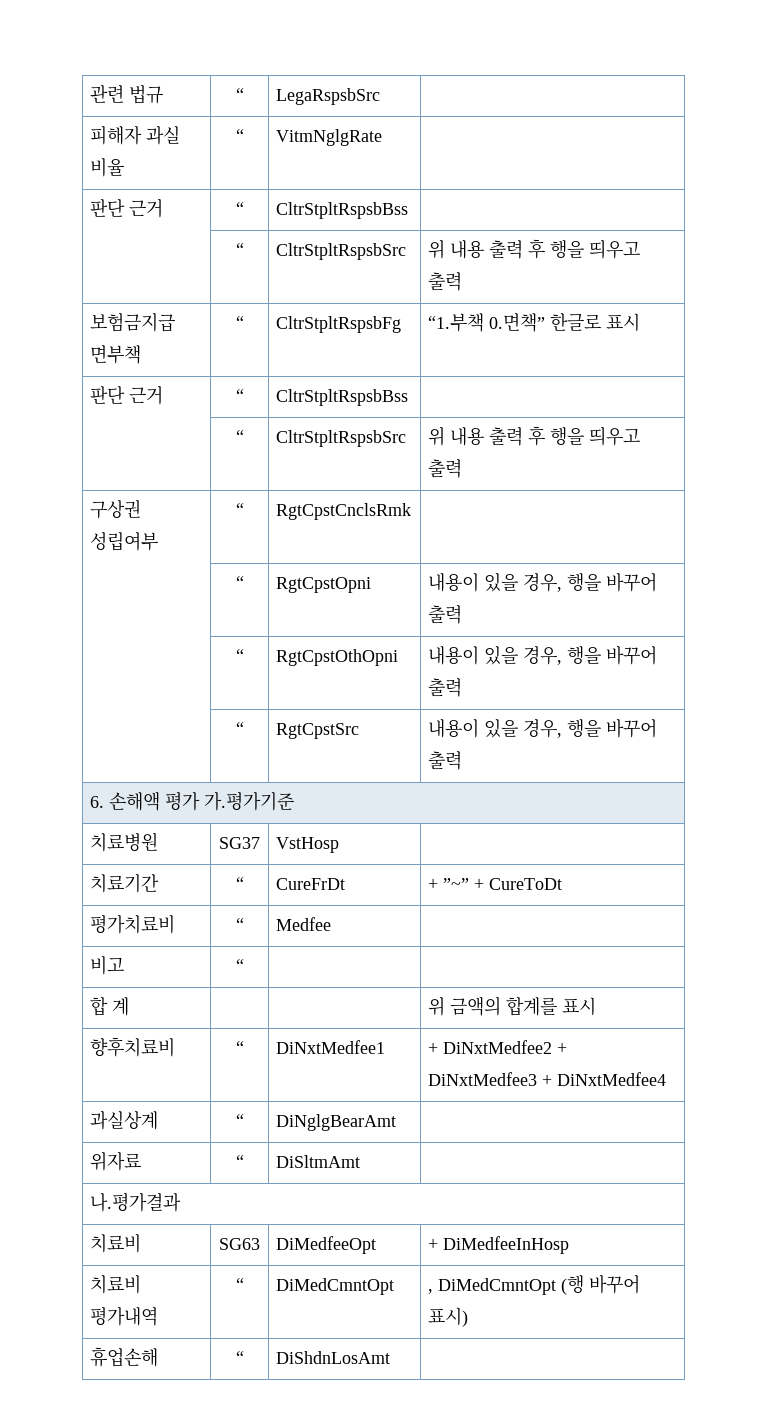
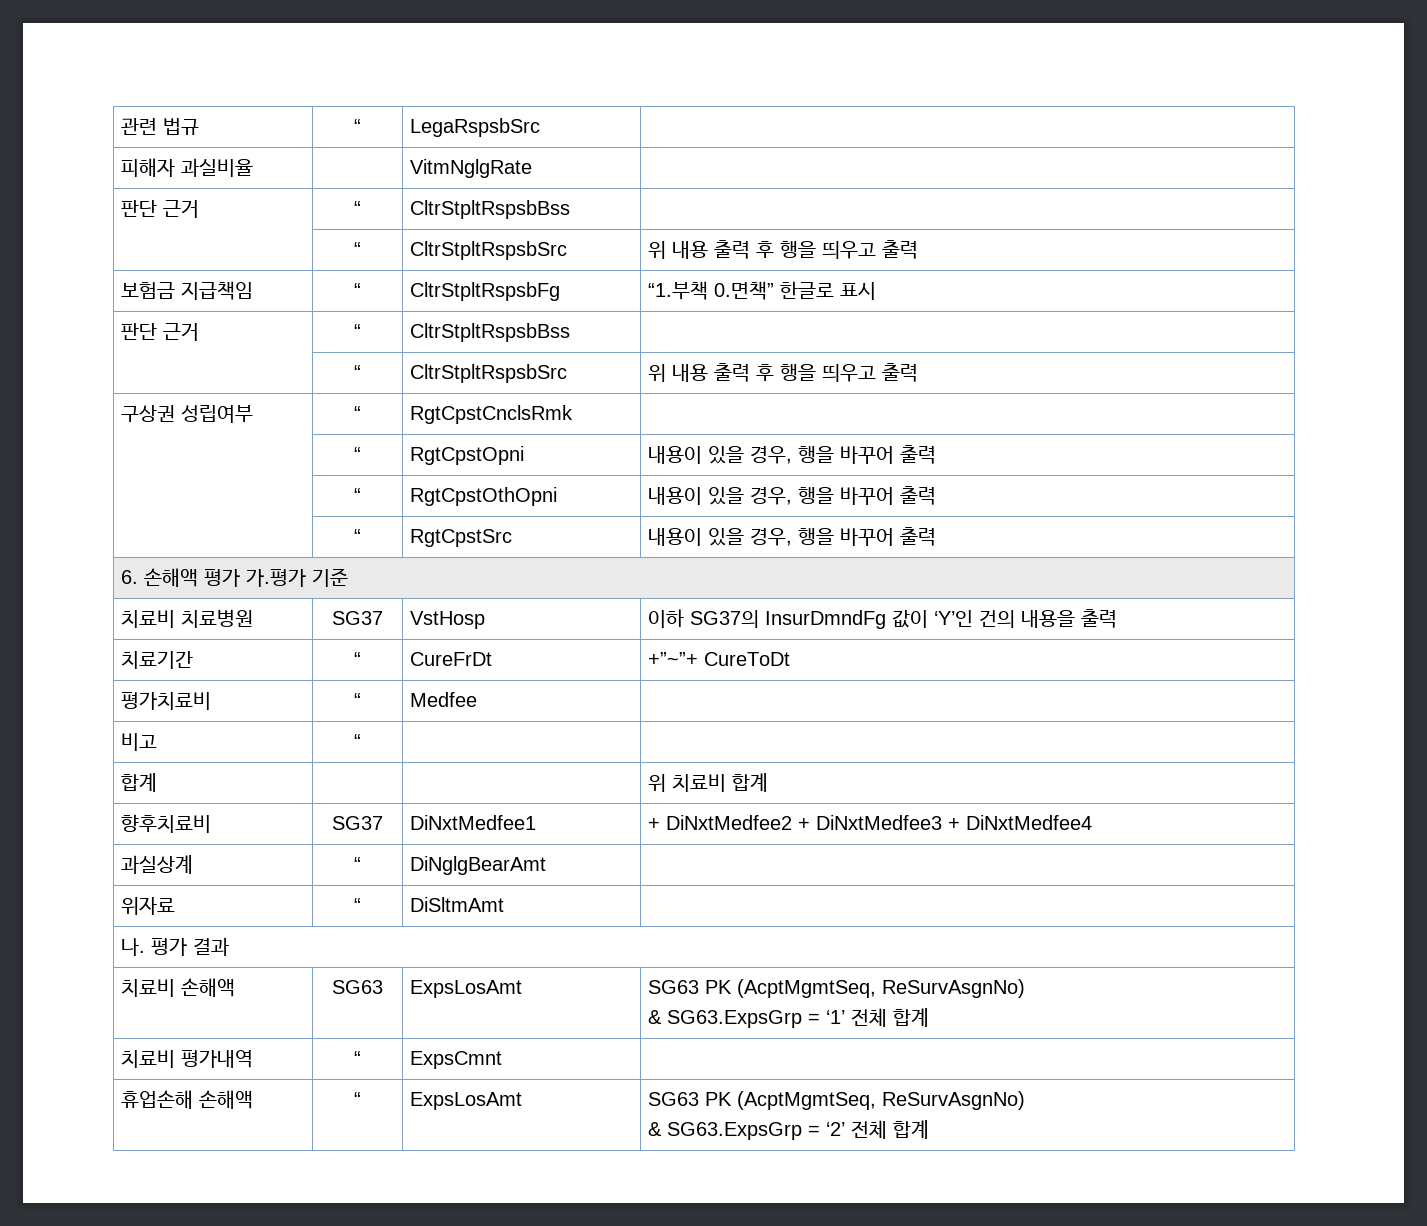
- 피해자 과실 비율 | “ | VitmNglgRate |
+ 피해자 과실비율 | | VitmNglgRate |
- 보험금지급 면부책 | “ | CltrStpltRspsbFg | “1.부책 0.면책” 한글로 표시
+ 보험금 지급책임 | “ | CltrStpltRspsbFg | “1.부책 0.면책” 한글로 표시
- 6. 손해액 평가 가.평가기준
- 치료병원 | SG37 | VstHosp |
+ 6. 손해액 평가 가.평가 기준
+ 치료비 치료병원 | SG37 | VstHosp | 이하 SG37의 InsurDmndFg 값이 ‘Y’인 건의 내용을 출력
- 치료기간 | “ | CureFrDt | + ”~” + CureToDt
+ 치료기간 | “ | CureFrDt | +”~”+ CureToDt
- 합 계 | | | 위 금액의 합계를 표시
+ 합계 | | | 위 치료비 합계
- 향후치료비 | “ | DiNxtMedfee1 | + DiNxtMedfee2 + DiNxtMedfee3 + DiNxtMedfee4
+ 향후치료비 | SG37 | DiNxtMedfee1 | + DiNxtMedfee2 + DiNxtMedfee3 + DiNxtMedfee4
- 나.평가결과
- 치료비 | SG63 | DiMedfeeOpt | + DiMedfeeInHosp
- 치료비 평가내역 | “ | DiMedCmntOpt | , DiMedCmntOpt (행 바꾸어 표시)
+ 나. 평가 결과
+ 치료비 손해액 | SG63 | ExpsLosAmt | SG63 PK (AcptMgmtSeq, ReSurvAsgnNo)
+ & SG63.ExpsGrp = ‘1’ 전체 합계
+ 치료비 평가내역 | “ | ExpsCmnt |
- 휴업손해 | “ | DiShdnLosAmt |
+ 휴업손해 손해액 | “ | ExpsLosAmt | SG63 PK (AcptMgmtSeq, ReSurvAsgnNo)
+ & SG63.ExpsGrp = ‘2’ 전체 합계

